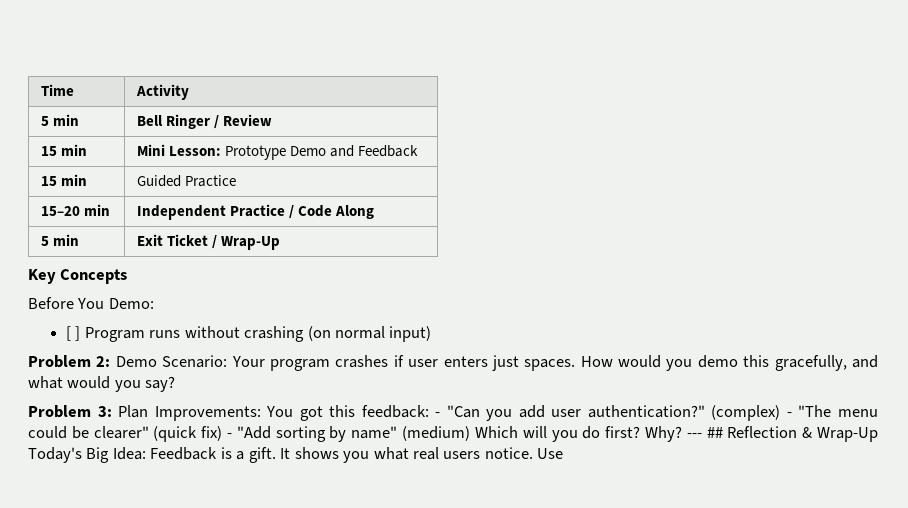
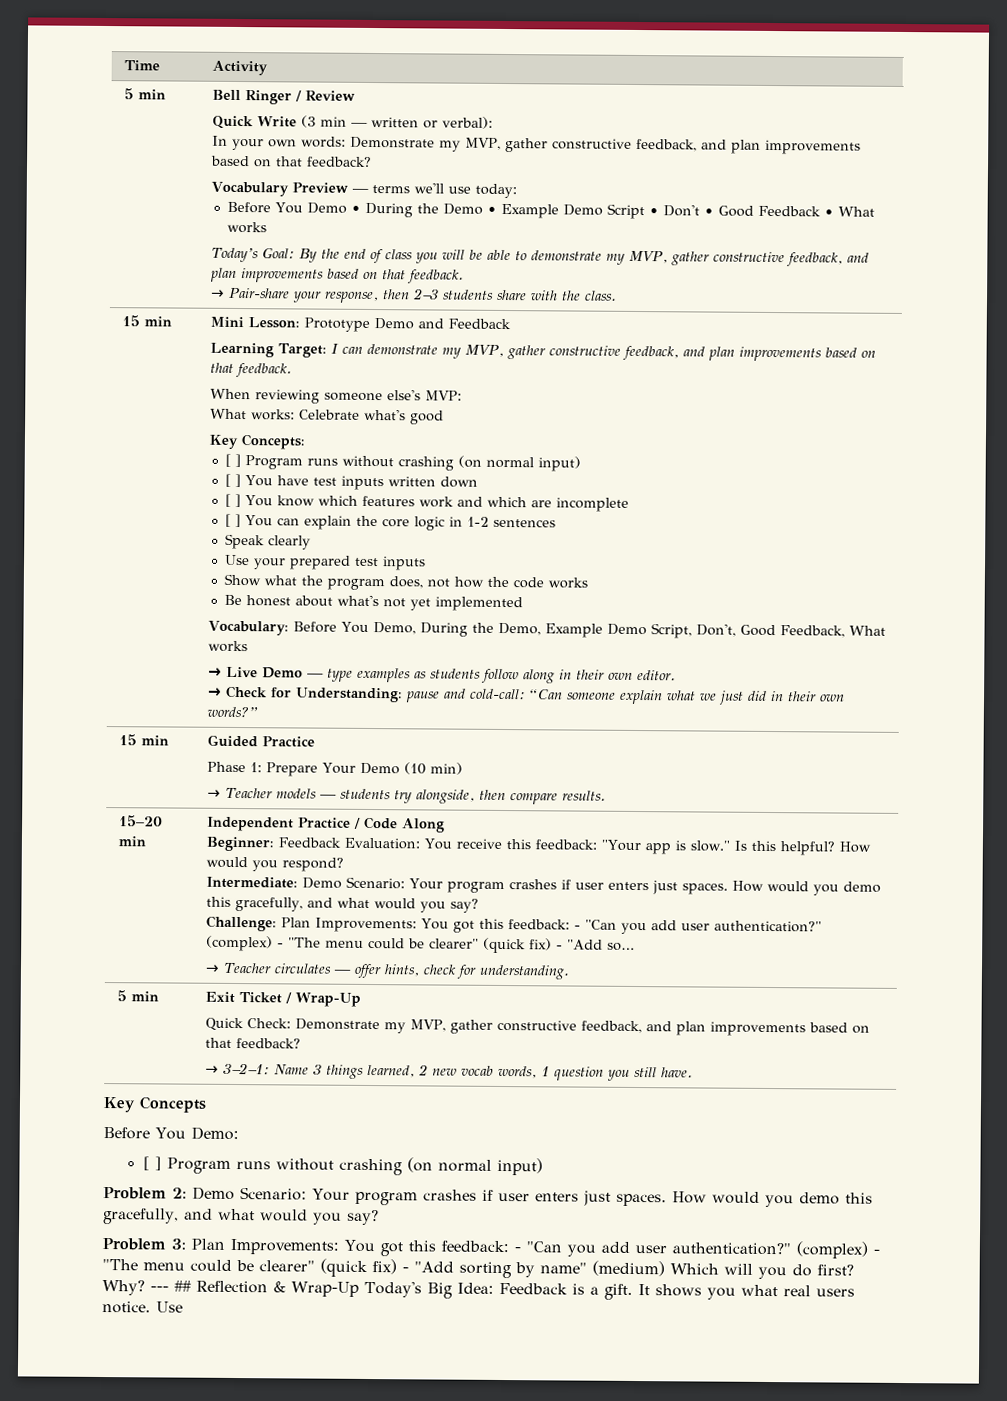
+ Quick Write (3 min — written or verbal):
+ In your own words: Demonstrate my MVP, gather constructive feedback, and plan improvements based on that feedback?
+ Vocabulary Preview — terms we'll use today:
+ Before You Demo • During the Demo • Example Demo Script • Don't • Good Feedback • What works
+ Today’s Goal: By the end of class you will be able to demonstrate my MVP, gather constructive feedback, and plan improvements based on that feedback.
+ → Pair-share your response, then 2–3 students share with the class.
+ Learning Target: I can demonstrate my MVP, gather constructive feedback, and plan improvements based on that feedback.
+ When reviewing someone else's MVP:
+ What works: Celebrate what's good
+ Key Concepts:
+ [ ] Program runs without crashing (on normal input)
+ [ ] You have test inputs written down
+ [ ] You know which features work and which are incomplete
+ [ ] You can explain the core logic in 1-2 sentences
+ Speak clearly
+ Use your prepared test inputs
+ Show what the program does, not how the code works
+ Be honest about what's not yet implemented
+ Vocabulary: Before You Demo, During the Demo, Example Demo Script, Don't, Good Feedback, What works
+ → Live Demo — type examples as students follow along in their own editor.
+ → Check for Understanding: pause and cold-call: “Can someone explain what we just did in their own words?”
  15 min | Guided Practice
+ Phase 1: Prepare Your Demo (10 min)
+ → Teacher models — students try alongside, then compare results.
+ Beginner: Feedback Evaluation: You receive this feedback: "Your app is slow." Is this helpful? How would you respond?
+ Intermediate: Demo Scenario: Your program crashes if user enters just spaces. How would you demo this gracefully, and what would you say?
+ Challenge: Plan Improvements: You got this feedback: - "Can you add user authentication?" (complex) - "The menu could be clearer" (quick fix) - "Add so…
+ → Teacher circulates — offer hints, check for understanding.
  5 min | Exit Ticket / Wrap-Up
+ Quick Check: Demonstrate my MVP, gather constructive feedback, and plan improvements based on that feedback?
+ → 3–2–1: Name 3 things learned, 2 new vocab words, 1 question you still have.

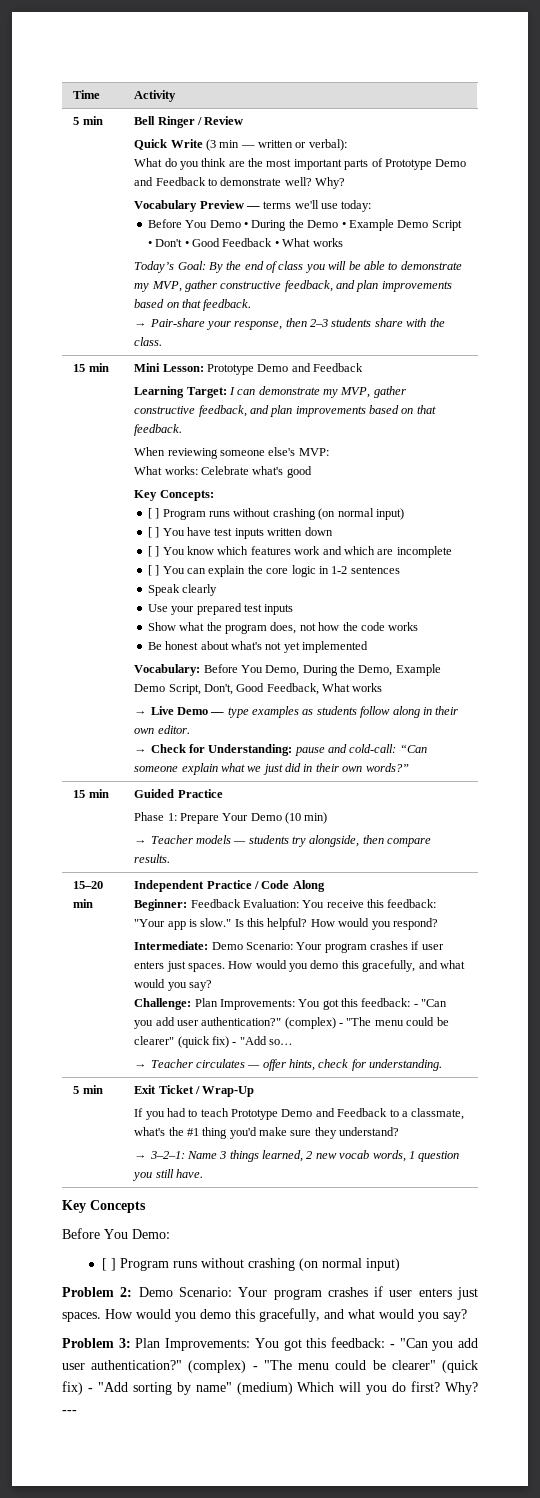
- In your own words: Demonstrate my MVP, gather constructive feedback, and plan improvements based on that feedback?
+ What do you think are the most important parts of Prototype Demo and Feedback to demonstrate well? Why?
- Quick Check: Demonstrate my MVP, gather constructive feedback, and plan improvements based on that feedback?
+ If you had to teach Prototype Demo and Feedback to a classmate, what's the #1 thing you'd make sure they understand?
- --- ## Reflection & Wrap-Up Today's Big Idea: Feedback is a gift. It shows you what real users notice. Use
+ ---

